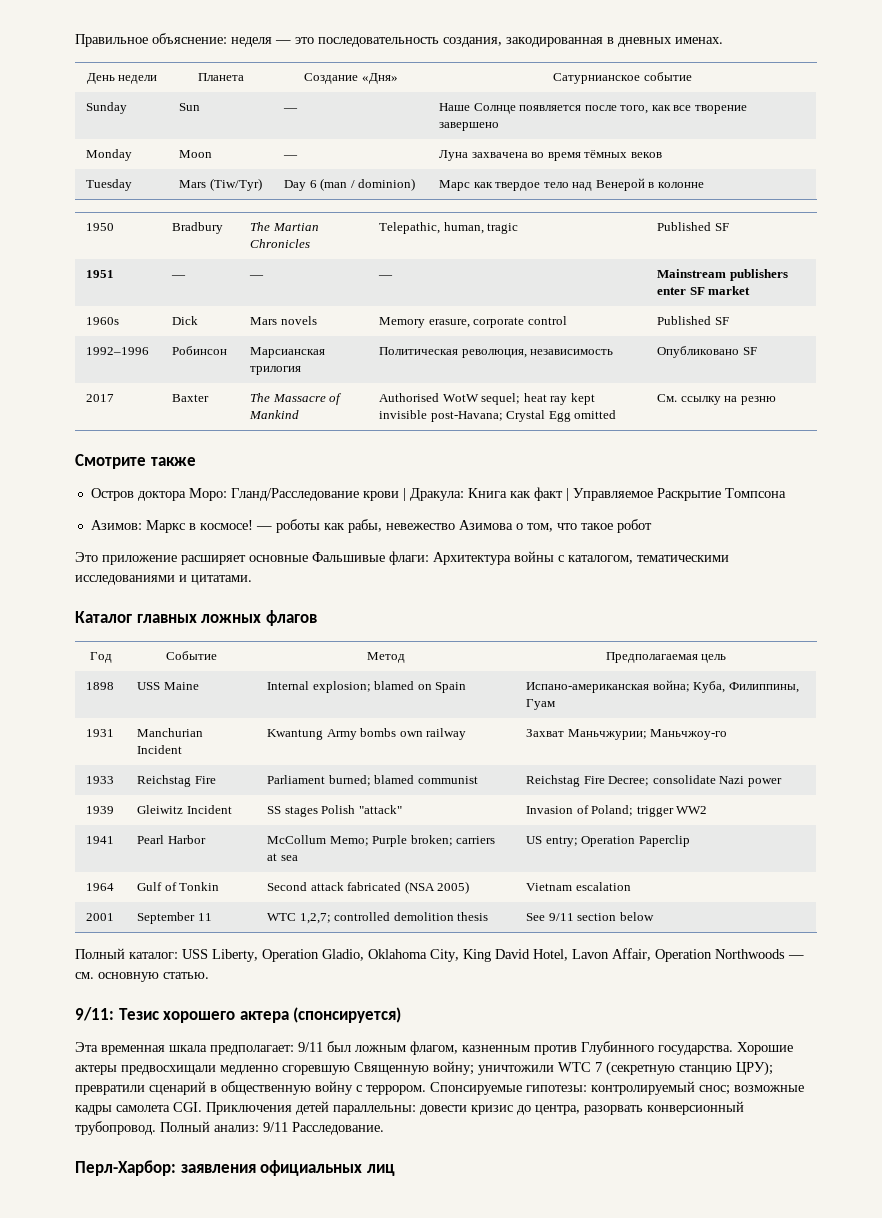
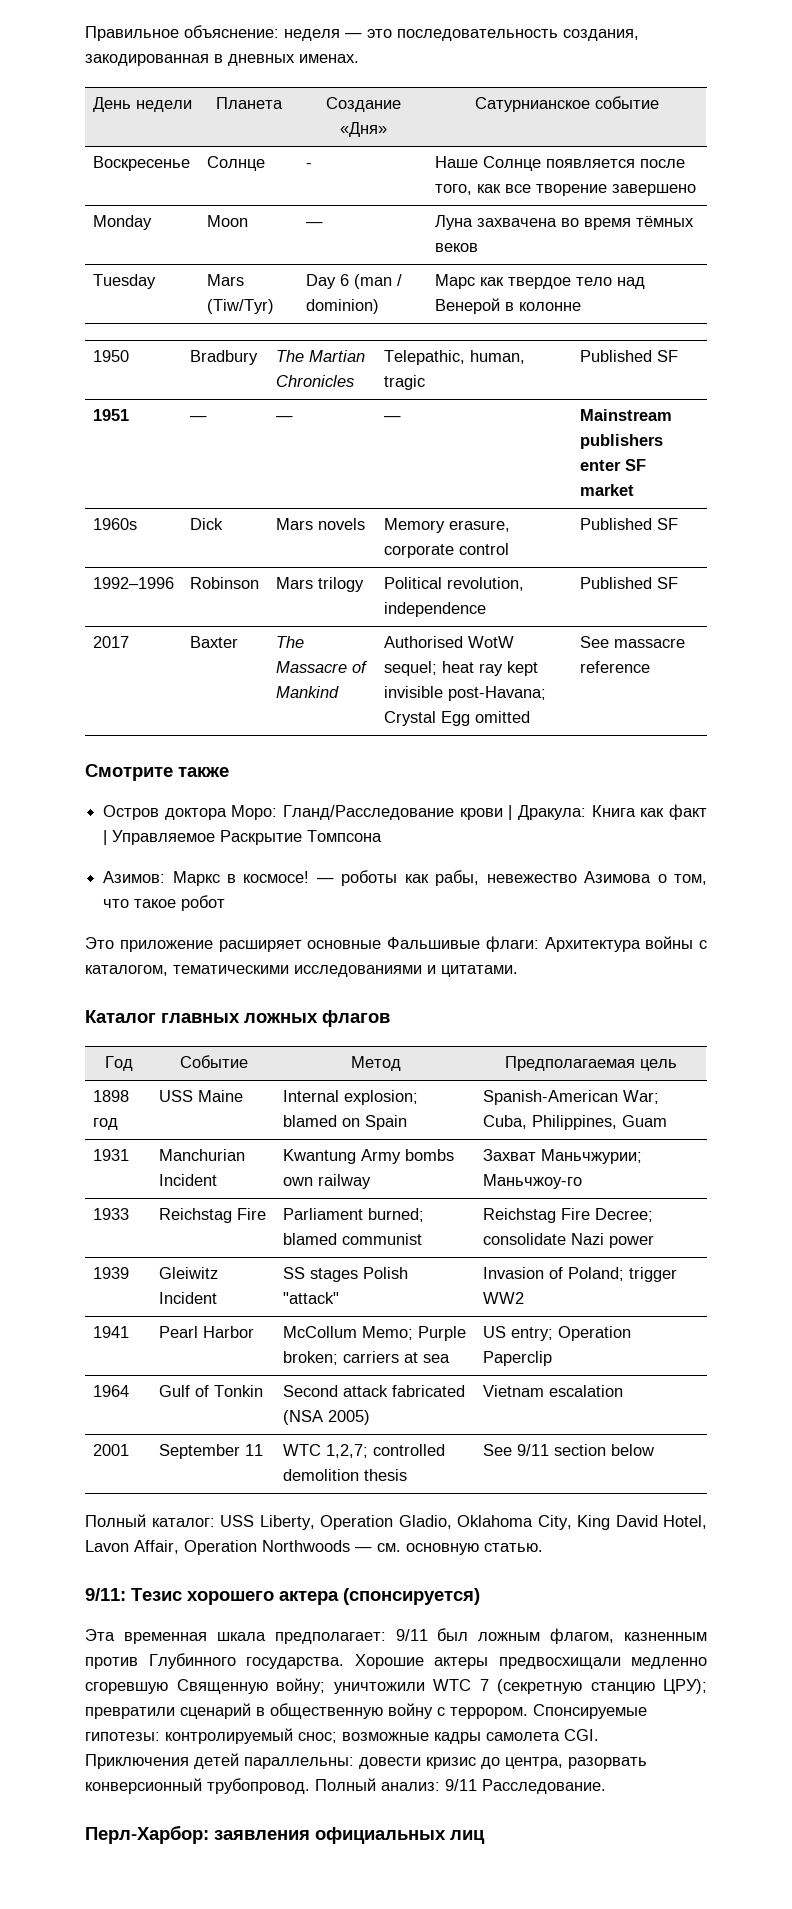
- Sunday | Sun | — | Наше Солнце появляется после того, как все творение завершено
+ Воскресенье | Солнце | - | Наше Солнце появляется после того, как все творение завершено
- 1992–1996 | Робинсон | Марсианская трилогия | Политическая революция, независимость | Опубликовано SF
+ 1992–1996 | Robinson | Mars trilogy | Political revolution, independence | Published SF
- 2017 | Baxter | The Massacre of Mankind | Authorised WotW sequel; heat ray kept invisible post-Havana; Crystal Egg omitted | См. ссылку на резню
+ 2017 | Baxter | The Massacre of Mankind | Authorised WotW sequel; heat ray kept invisible post-Havana; Crystal Egg omitted | See massacre reference
- 1898 | USS Maine | Internal explosion; blamed on Spain | Испано-американская война; Куба, Филиппины, Гуам
+ 1898 год | USS Maine | Internal explosion; blamed on Spain | Spanish-American War; Cuba, Philippines, Guam

